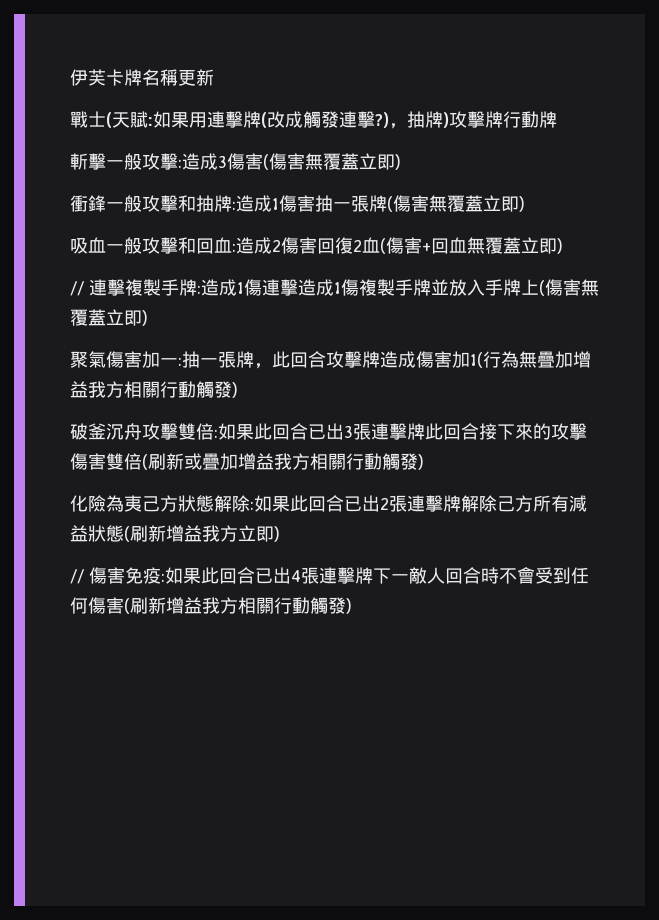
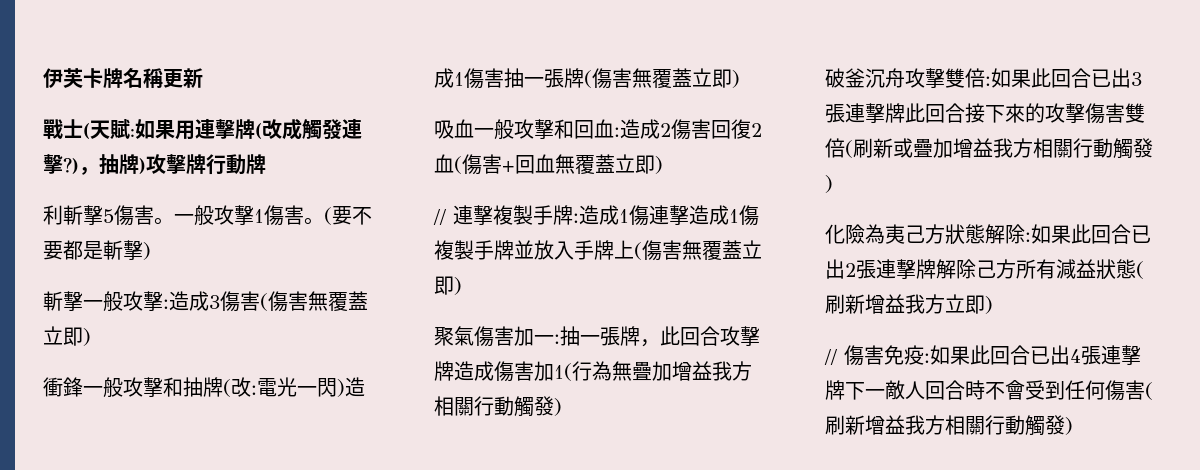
+ 利斬擊5傷害。一般攻擊1傷害。(要不要都是斬擊)
- 衝鋒一般攻擊和抽牌:造成1傷害抽一張牌(傷害無覆蓋立即)
+ 衝鋒一般攻擊和抽牌(改:電光一閃)造成1傷害抽一張牌(傷害無覆蓋立即)

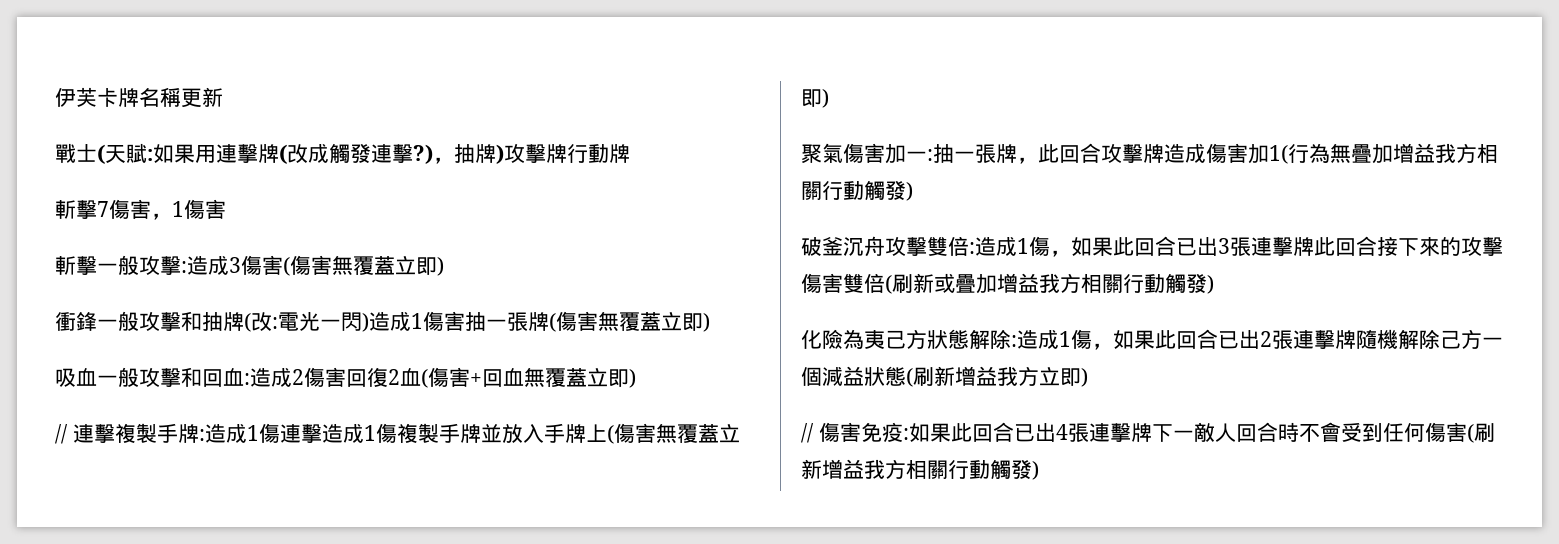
- 利斬擊5傷害。一般攻擊1傷害。(要不要都是斬擊)
+ 斬擊7傷害，1傷害
- 破釜沉舟攻擊雙倍:如果此回合已出3張連擊牌此回合接下來的攻擊傷害雙倍(刷新或疊加增益我方相關行動觸發)
+ 破釜沉舟攻擊雙倍:造成1傷，如果此回合已出3張連擊牌此回合接下來的攻擊傷害雙倍(刷新或疊加增益我方相關行動觸發)
- 化險為夷己方狀態解除:如果此回合已出2張連擊牌解除己方所有減益狀態(刷新增益我方立即)
+ 化險為夷己方狀態解除:造成1傷，如果此回合已出2張連擊牌隨機解除己方一個減益狀態(刷新增益我方立即)

